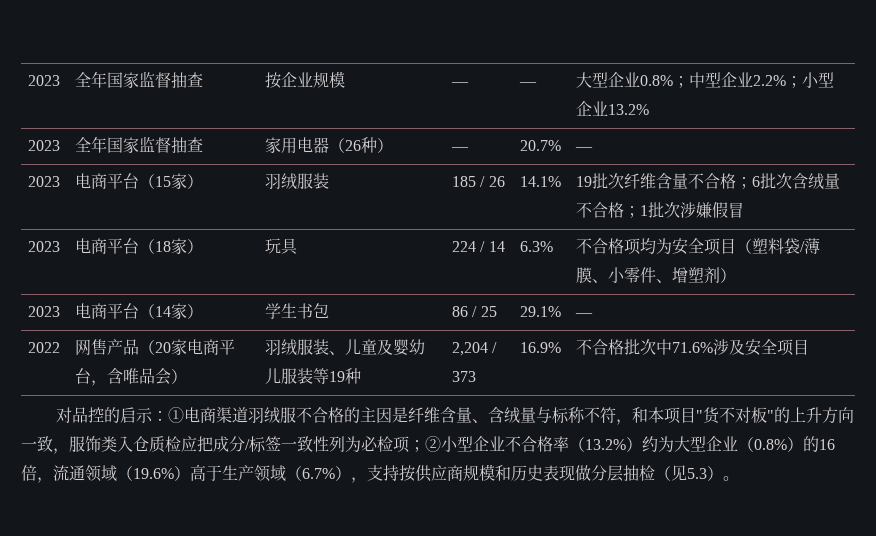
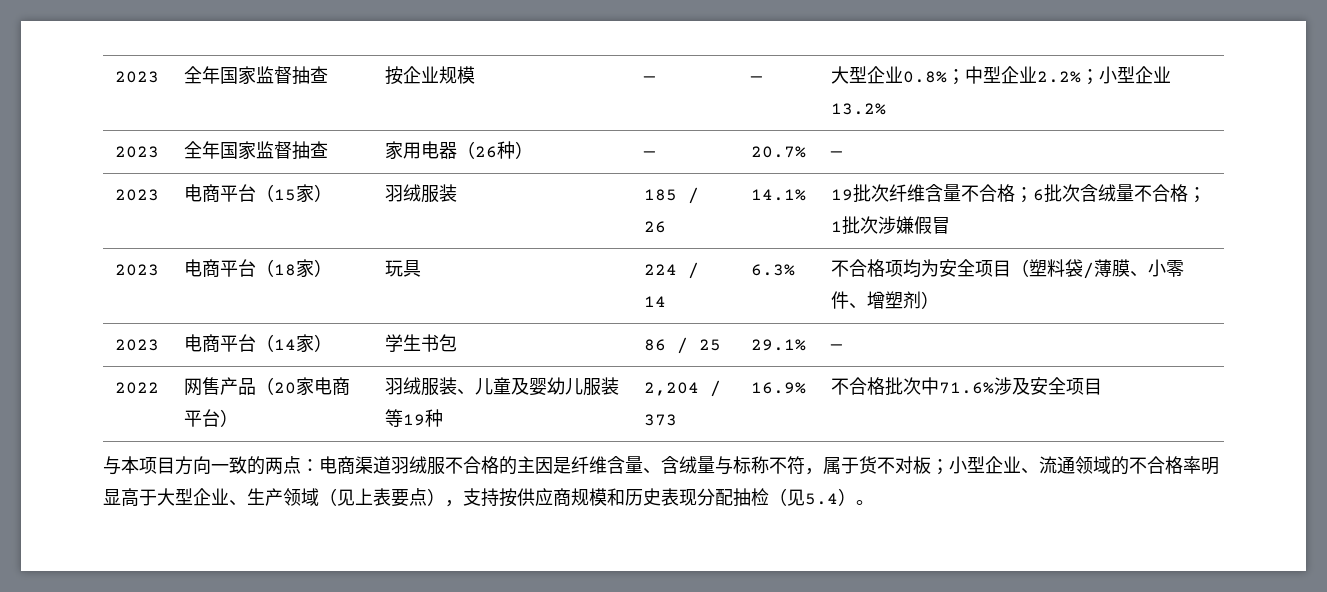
- 2022 | 网售产品（20家电商平台，含唯品会） | 羽绒服装、儿童及婴幼儿服装等19种 | 2,204 / 373 | 16.9% | 不合格批次中71.6%涉及安全项目
+ 2022 | 网售产品（20家电商平台） | 羽绒服装、儿童及婴幼儿服装等19种 | 2,204 / 373 | 16.9% | 不合格批次中71.6%涉及安全项目
- 对品控的启示：①电商渠道羽绒服不合格的主因是纤维含量、含绒量与标称不符，和本项目"货不对板"的上升方向一致，服饰类入仓质检应把成分/标签一致性列为必检项；②小型企业不合格率（13.2%）约为大型企业（0.8%）的16倍，流通领域（19.6%）高于生产领域（6.7%），支持按供应商规模和历史表现做分层抽检（见5.3）。
+ 与本项目方向一致的两点：电商渠道羽绒服不合格的主因是纤维含量、含绒量与标称不符，属于货不对板；小型企业、流通领域的不合格率明显高于大型企业、生产领域（见上表要点），支持按供应商规模和历史表现分配抽检（见5.4）。

